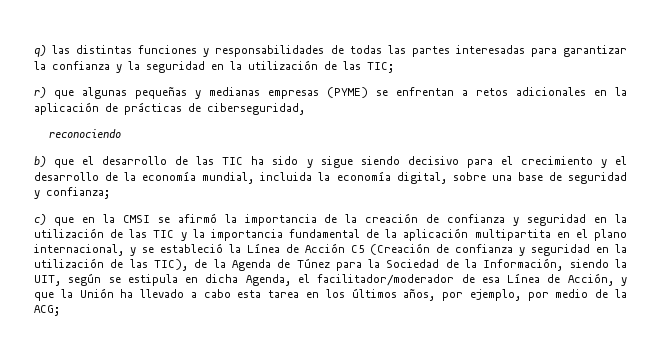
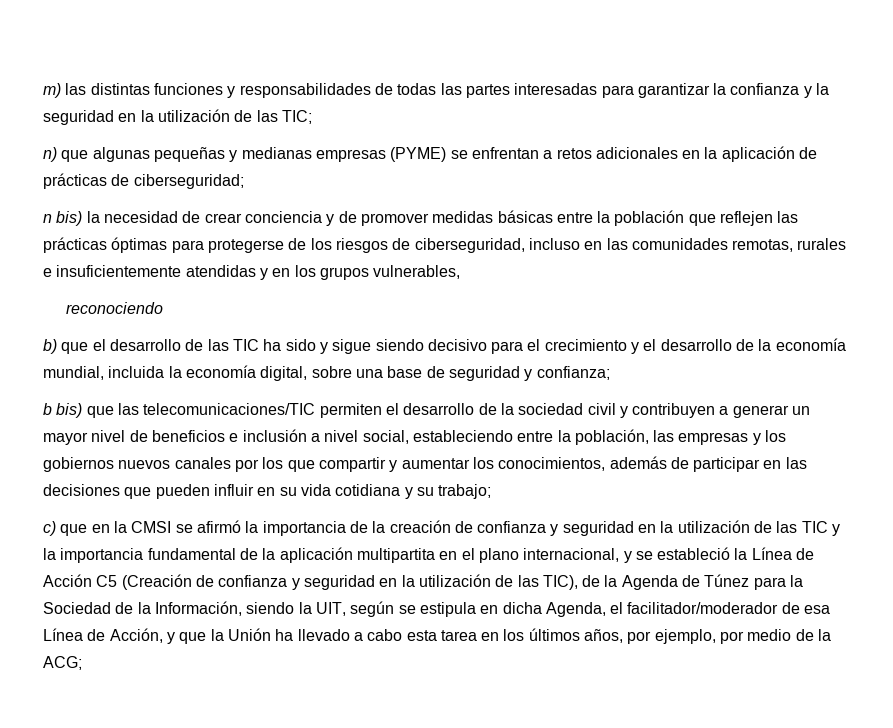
- q) las distintas funciones y responsabilidades de todas las partes interesadas para garantizar la confianza y la seguridad en la utilización de las TIC;
+ m) las distintas funciones y responsabilidades de todas las partes interesadas para garantizar la confianza y la seguridad en la utilización de las TIC;
- r) que algunas pequeñas y medianas empresas (PYME) se enfrentan a retos adicionales en la aplicación de prácticas de ciberseguridad,
+ n) que algunas pequeñas y medianas empresas (PYME) se enfrentan a retos adicionales en la aplicación de prácticas de ciberseguridad;
+ n bis) la necesidad de crear conciencia y de promover medidas básicas entre la población que reflejen las prácticas óptimas para protegerse de los riesgos de ciberseguridad, incluso en las comunidades remotas, rurales e insuficientemente atendidas y en los grupos vulnerables,
+ b bis) que las telecomunicaciones/TIC permiten el desarrollo de la sociedad civil y contribuyen a generar un mayor nivel de beneficios e inclusión a nivel social, estableciendo entre la población, las empresas y los gobiernos nuevos canales por los que compartir y aumentar los conocimientos, además de participar en las decisiones que pueden influir en su vida cotidiana y su trabajo;

